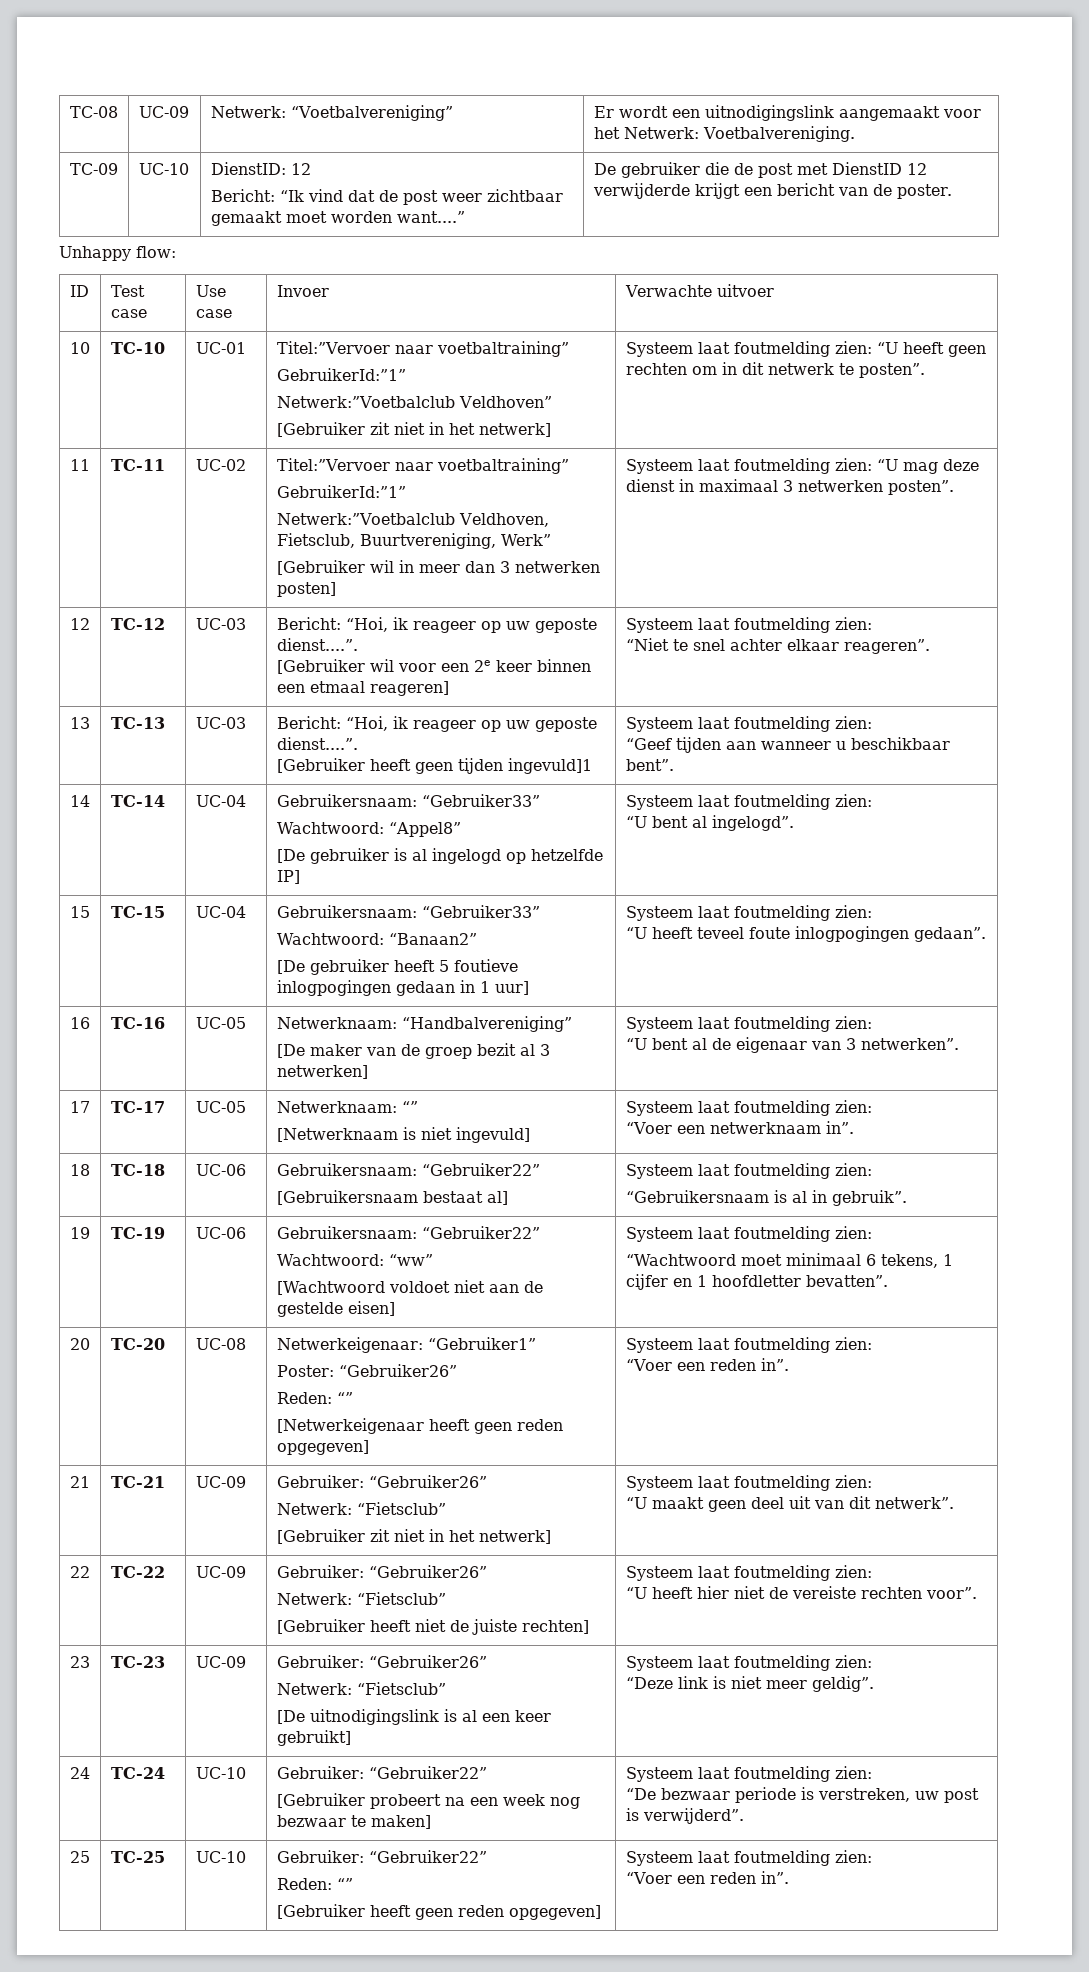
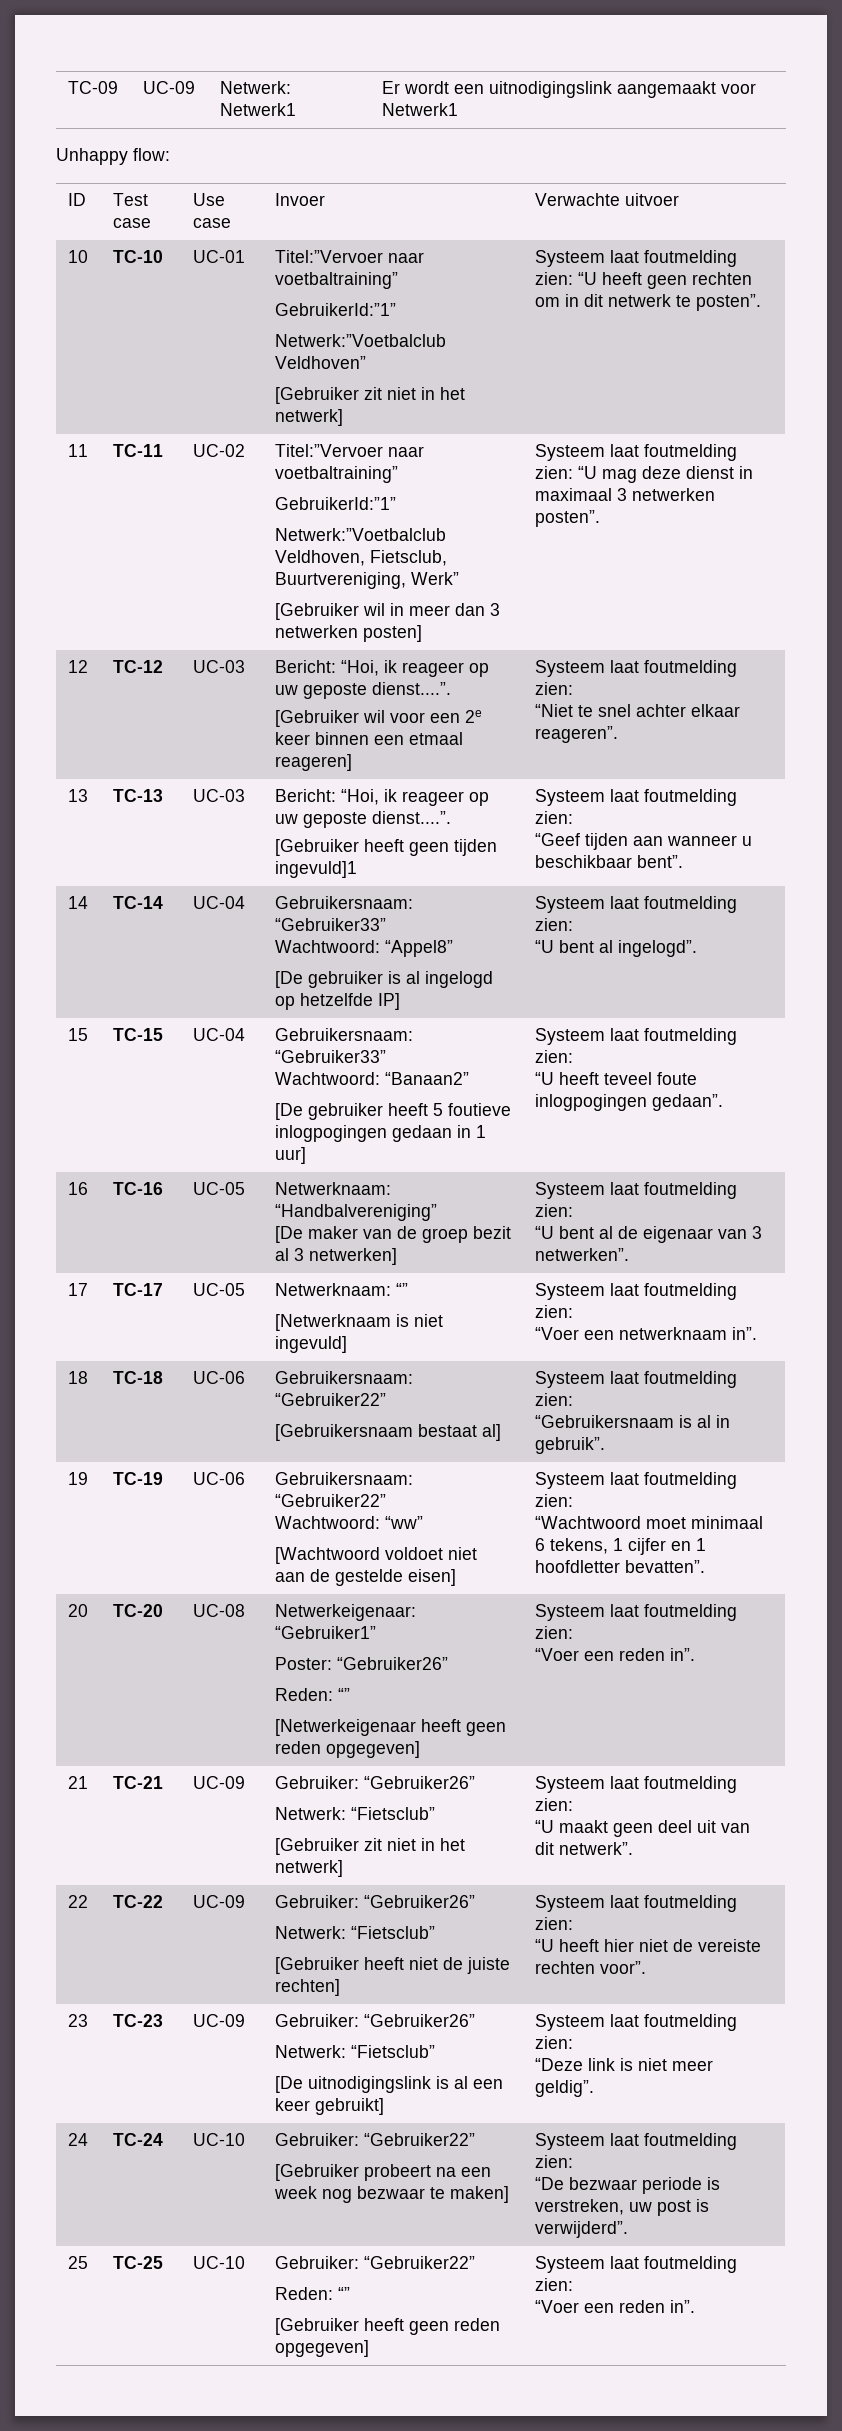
- TC-08 | UC-09 | Netwerk: “Voetbalvereniging” | Er wordt een uitnodigingslink aangemaakt voor het Netwerk: Voetbalvereniging.
- TC-09 | UC-10 | DienstID: 12
- Bericht: “Ik vind dat de post weer zichtbaar gemaakt moet worden want....” | De gebruiker die de post met DienstID 12 verwijderde krijgt een bericht van de poster.
+ TC-09 | UC-09 | Netwerk: Netwerk1 | Er wordt een uitnodigingslink aangemaakt voor Netwerk1

